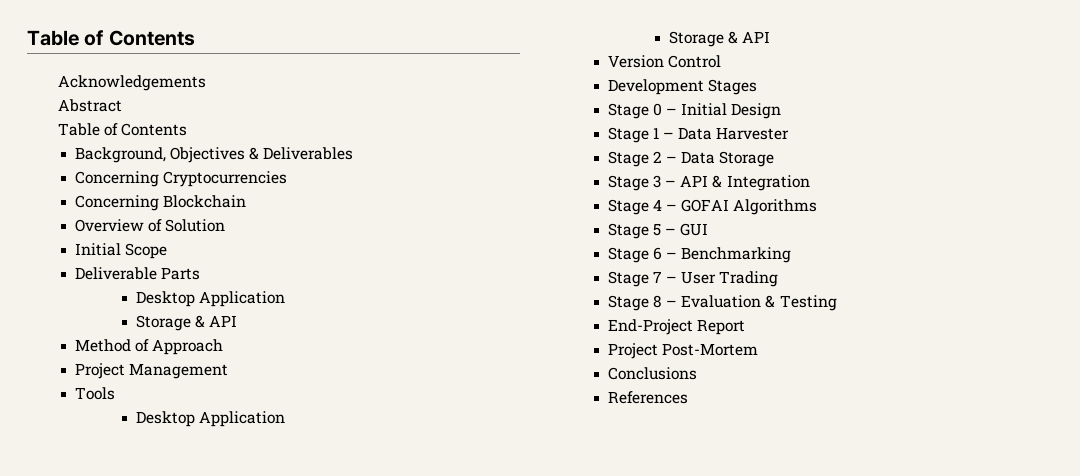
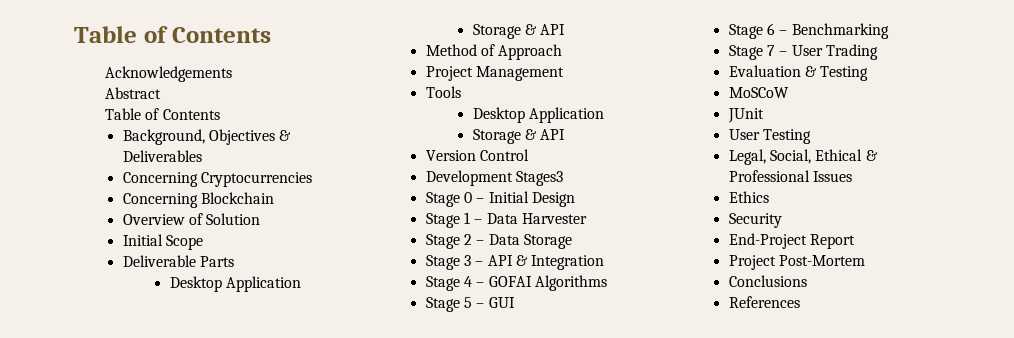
- Development Stages
+ Development Stages3
- Stage 8 – Evaluation & Testing
+ Evaluation & Testing
+ MoSCoW
+ JUnit
+ User Testing
+ Legal, Social, Ethical & Professional Issues
+ Ethics
+ Security

